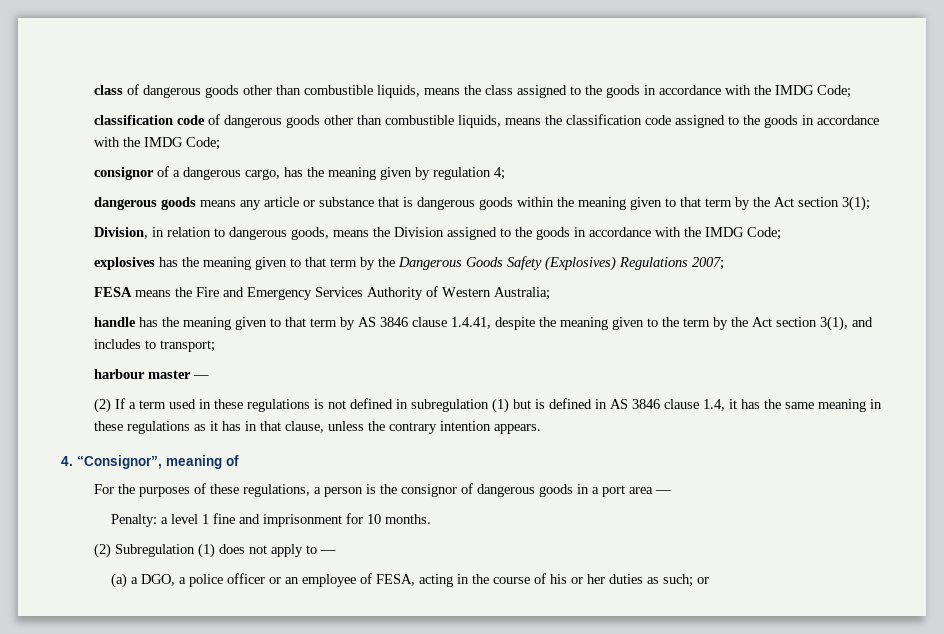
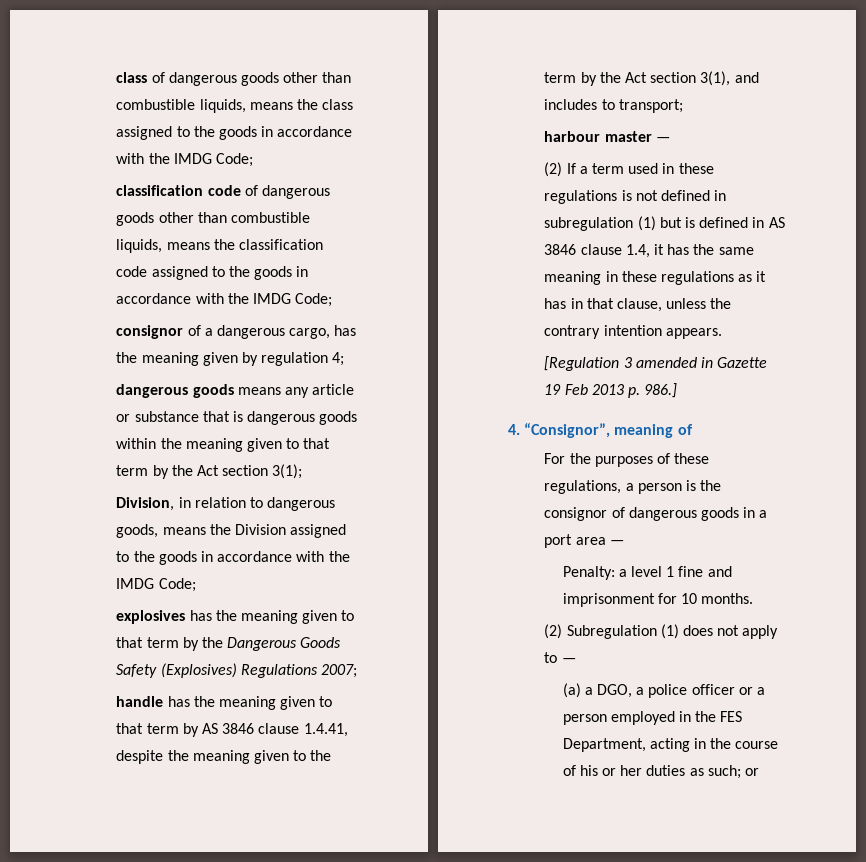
- FESA means the Fire and Emergency Services Authority of Western Australia;
+ [Regulation 3 amended in Gazette 19 Feb 2013 p. 986.]
- (a) a DGO, a police officer or an employee of FESA, acting in the course of his or her duties as such; or
+ (a) a DGO, a police officer or a person employed in the FES Department, acting in the course of his or her duties as such; or

